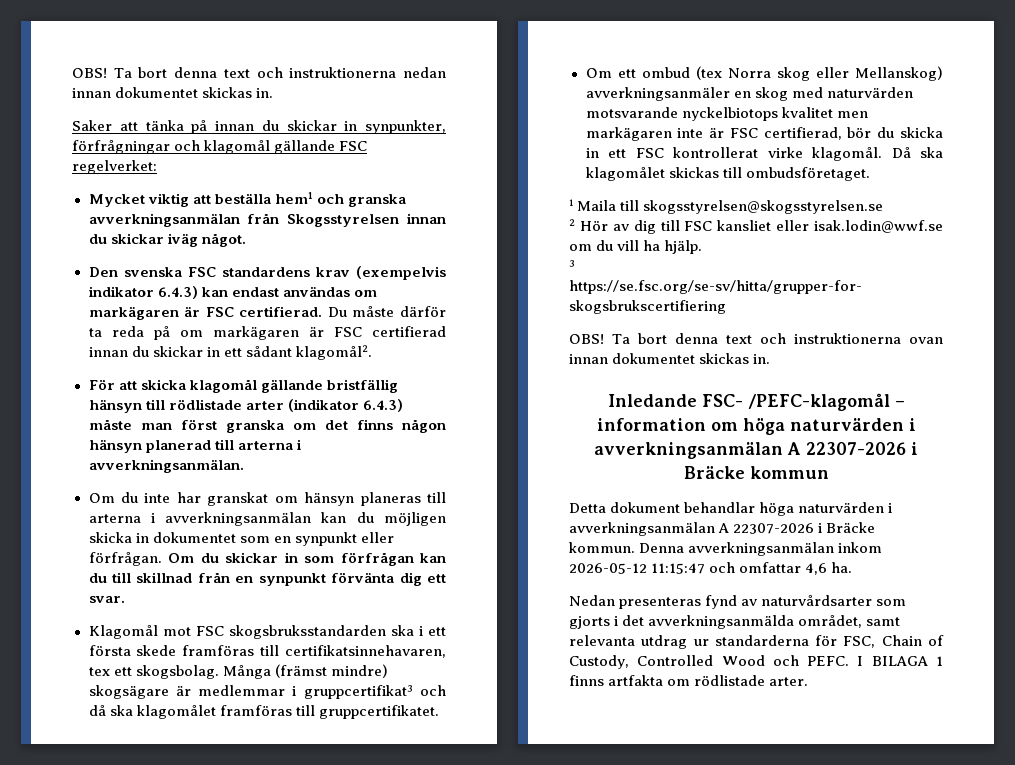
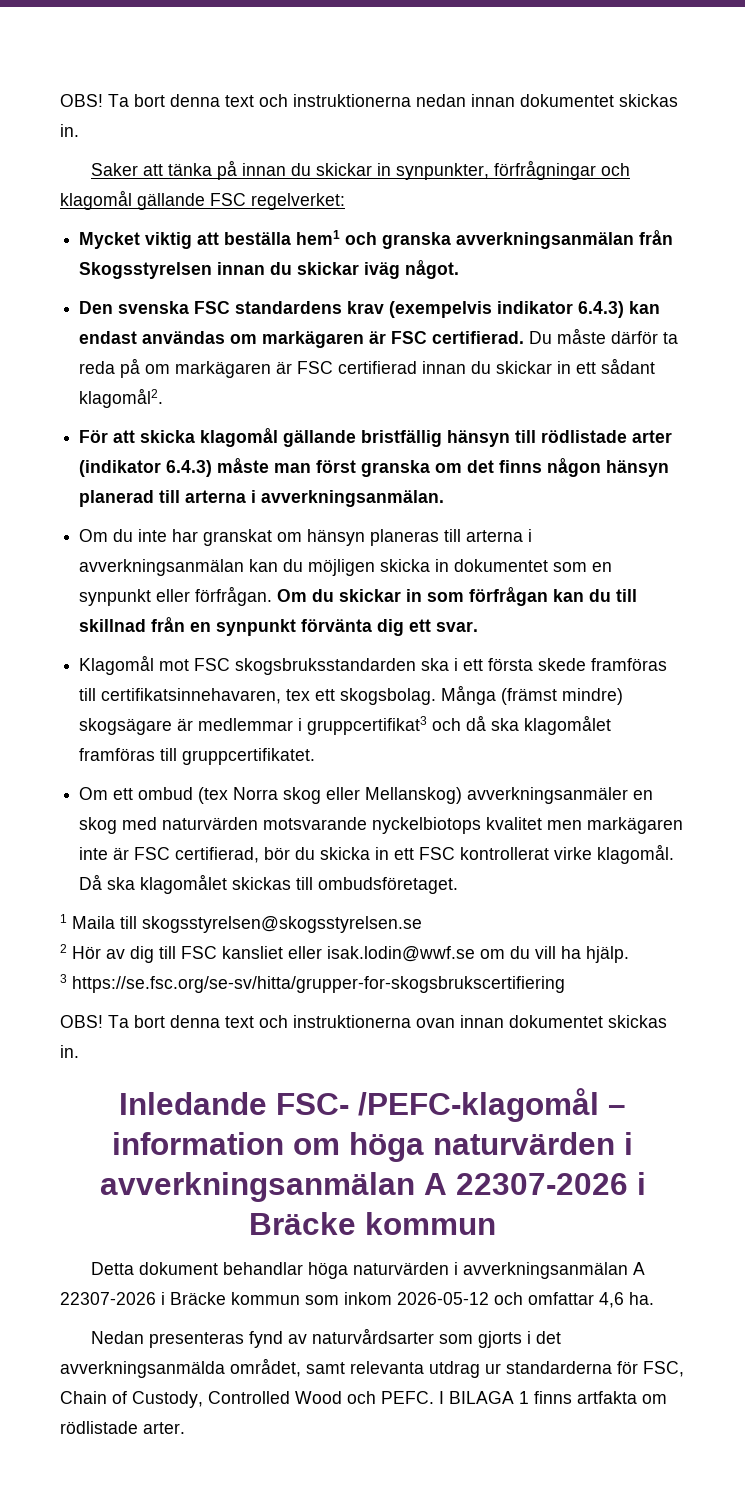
- Detta dokument behandlar höga naturvärden i avverkningsanmälan A 22307-2026 i Bräcke kommun. Denna avverkningsanmälan inkom 2026-05-12 11:15:47 och omfattar 4,6 ha.
+ Detta dokument behandlar höga naturvärden i avverkningsanmälan A 22307-2026 i Bräcke kommun som inkom 2026-05-12 och omfattar 4,6 ha.

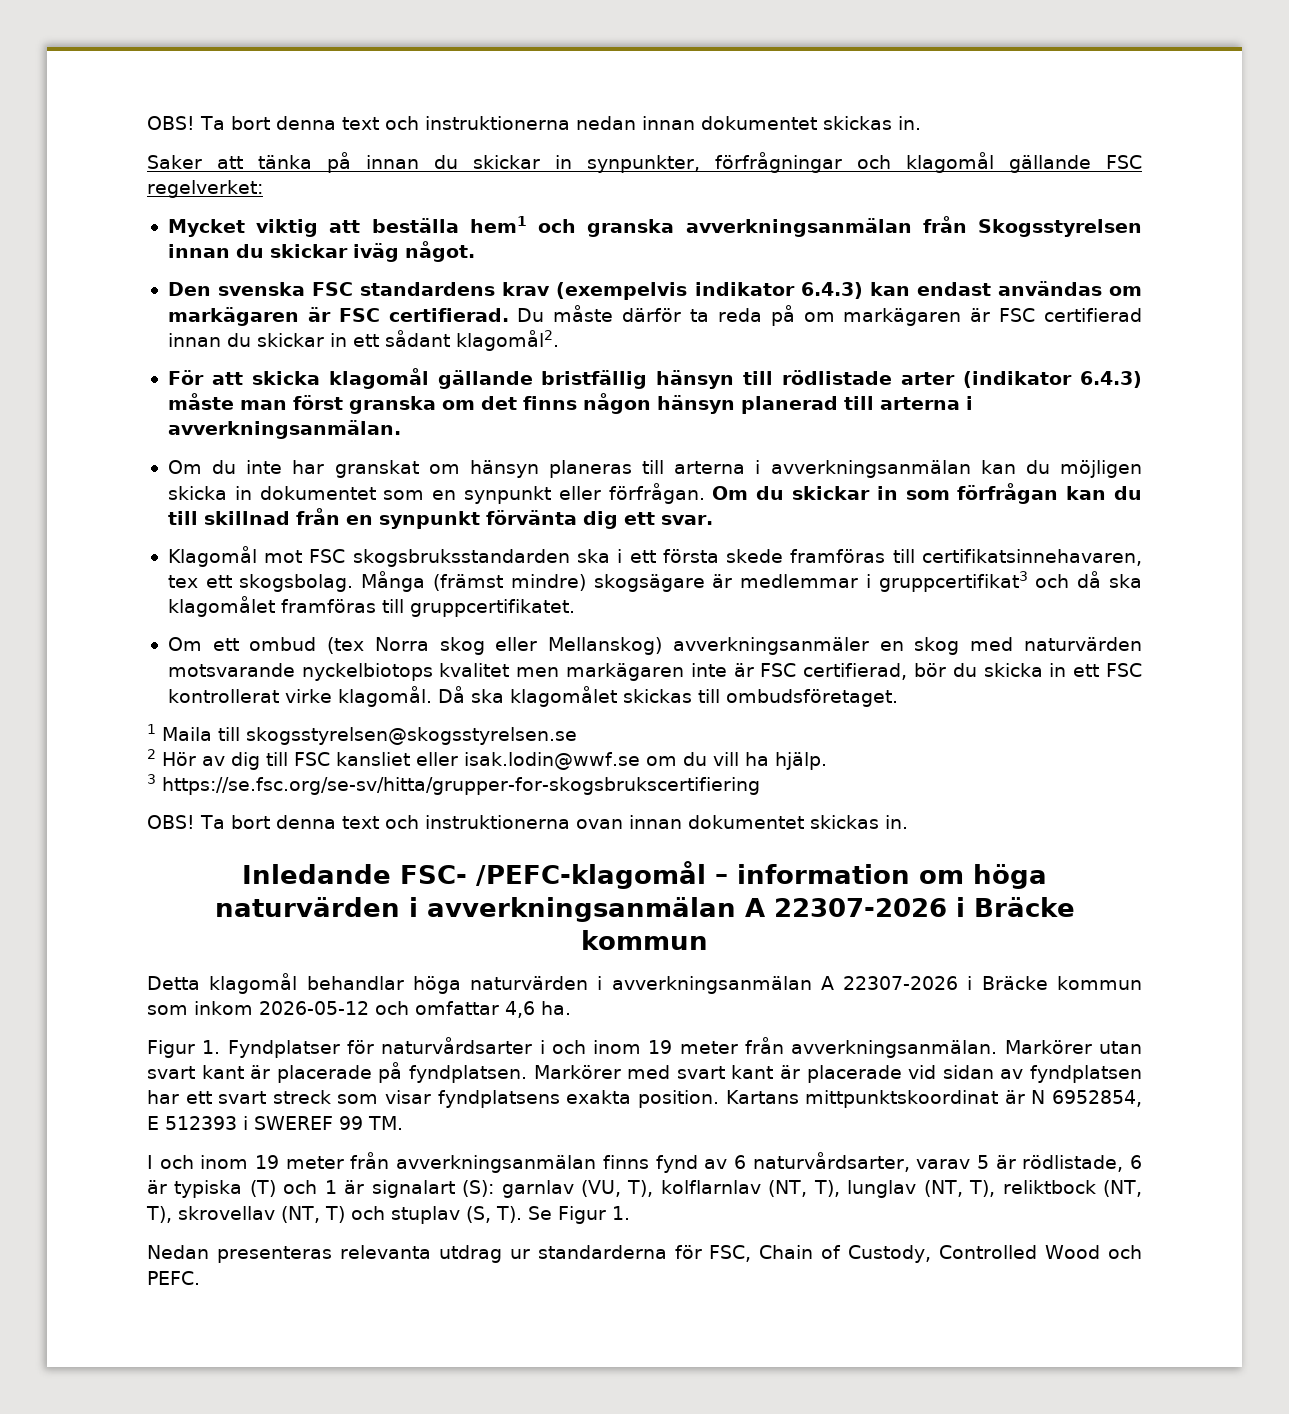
- Detta dokument behandlar höga naturvärden i avverkningsanmälan A 22307-2026 i Bräcke kommun som inkom 2026-05-12 och omfattar 4,6 ha.
+ Detta klagomål behandlar höga naturvärden i avverkningsanmälan A 22307-2026 i Bräcke kommun som inkom 2026-05-12 och omfattar 4,6 ha.
- Nedan presenteras fynd av naturvårdsarter som gjorts i det avverkningsanmälda området, samt relevanta utdrag ur standarderna för FSC, Chain of Custody, Controlled Wood och PEFC. I BILAGA 1 finns artfakta om rödlistade arter.
+ Figur 1. Fyndplatser för naturvårdsarter i och inom 19 meter från avverkningsanmälan. Markörer utan svart kant är placerade på fyndplatsen. Markörer med svart kant är placerade vid sidan av fyndplatsen har ett svart streck som visar fyndplatsens exakta position. Kartans mittpunktskoordinat är N 6952854, E 512393 i SWEREF 99 TM.
+ I och inom 19 meter från avverkningsanmälan finns fynd av 6 naturvårdsarter, varav 5 är rödlistade, 6 är typiska (T) och 1 är signalart (S): garnlav (VU, T), kolflarnlav (NT, T), lunglav (NT, T), reliktbock (NT, T), skrovellav (NT, T) och stuplav (S, T). Se Figur 1.
+ Nedan presenteras relevanta utdrag ur standarderna för FSC, Chain of Custody, Controlled Wood och PEFC.

